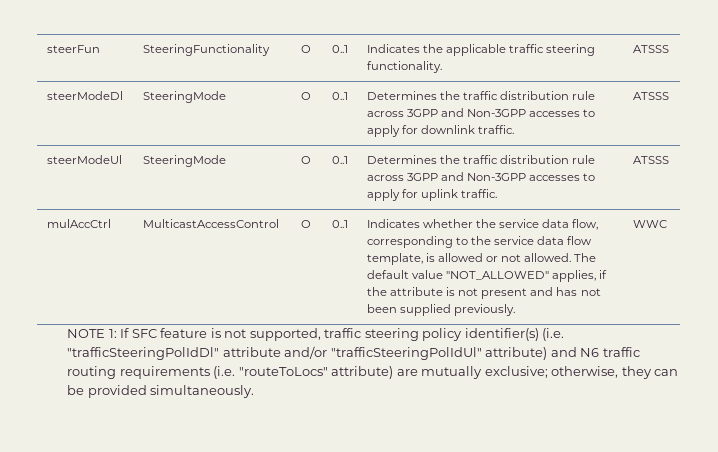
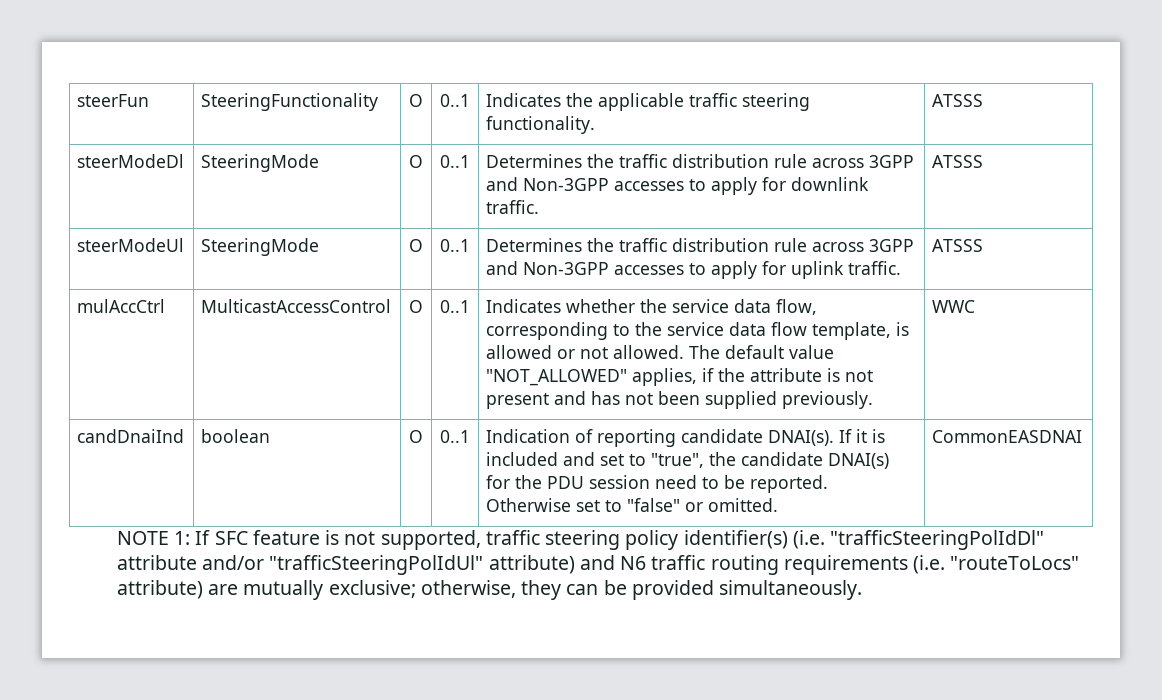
+ candDnaiInd | boolean | O | 0..1 | Indication of reporting candidate DNAI(s). If it is included and set to "true", the candidate DNAI(s) for the PDU session need to be reported. Otherwise set to "false" or omitted. | CommonEASDNAI

